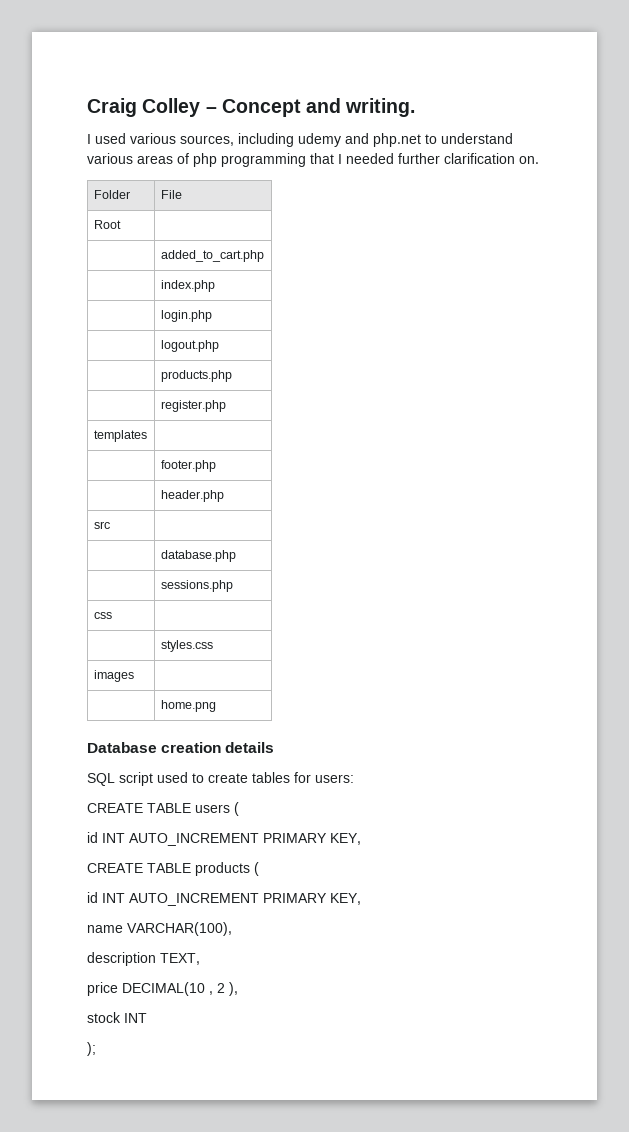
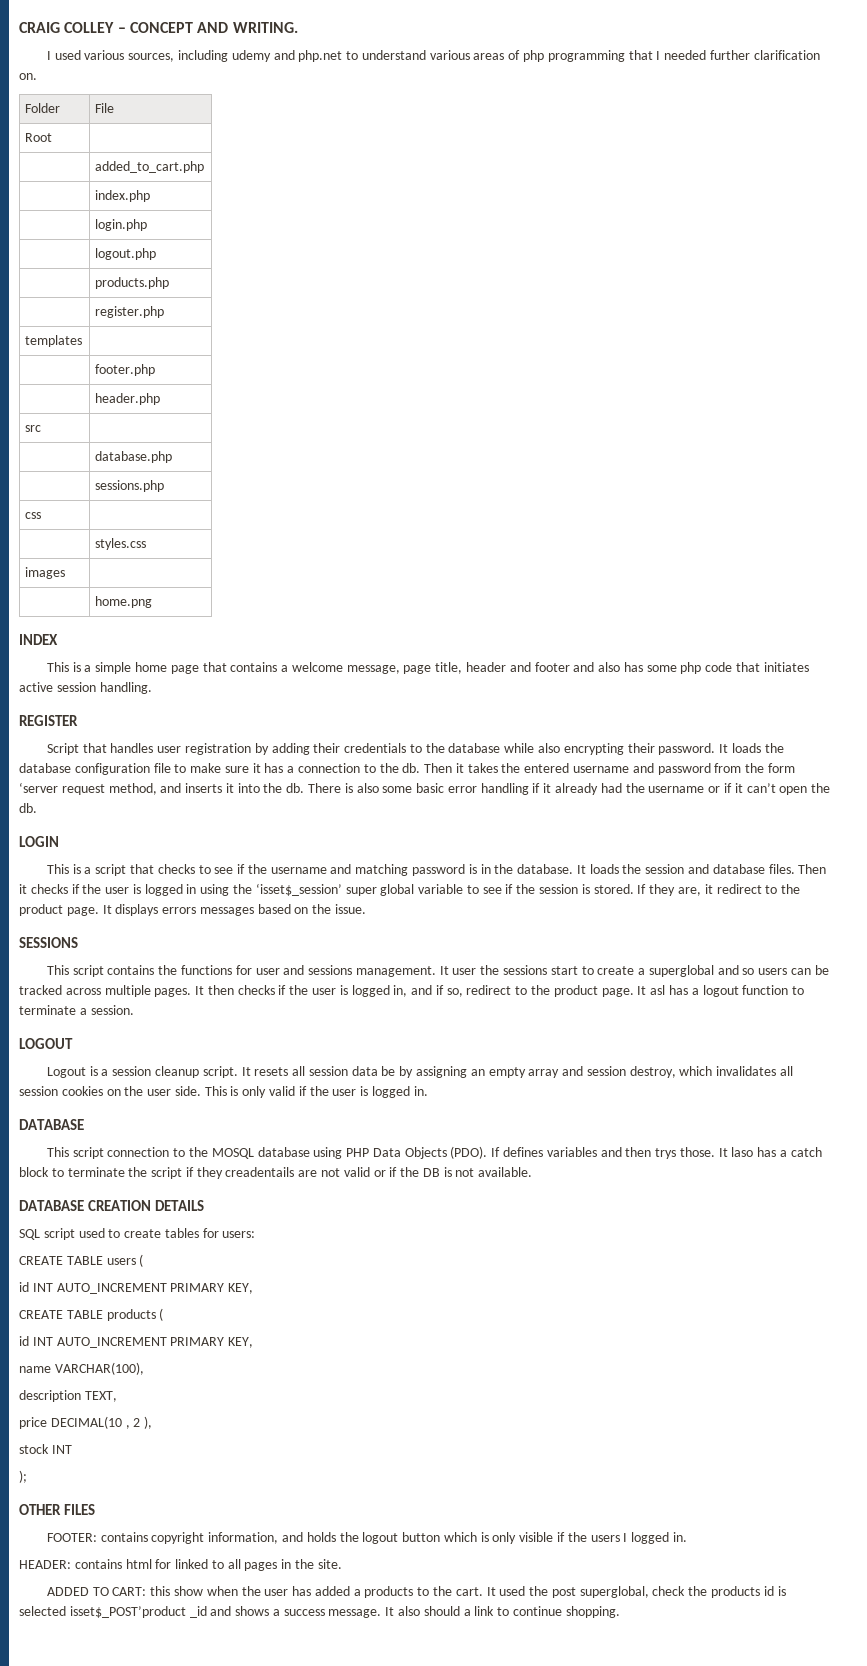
- Craig Colley – Concept and writing.
+ CRAIG COLLEY – CONCEPT AND WRITING.
- Database creation details
+ INDEX
+ This is a simple home page that contains a welcome message, page title, header and footer and also has some php code that initiates active session handling.
+ REGISTER
+ Script that handles user registration by adding their credentials to the database while also encrypting their password. It loads the database configuration file to make sure it has a connection to the db. Then it takes the entered username and password from the form ‘server request method, and inserts it into the db. There is also some basic error handling if it already had the username or if it can’t open the db.
+ LOGIN
+ This is a script that checks to see if the username and matching password is in the database. It loads the session and database files. Then it checks if the user is logged in using the ‘isset$_session’ super global variable to see if the session is stored. If they are, it redirect to the product page. It displays errors messages based on the issue.
+ SESSIONS
+ This script contains the functions for user and sessions management. It user the sessions start to create a superglobal and so users can be tracked across multiple pages. It then checks if the user is logged in, and if so, redirect to the product page. It asl has a logout function to terminate a session.
+ LOGOUT
+ Logout is a session cleanup script. It resets all session data be by assigning an empty array and session destroy, which invalidates all session cookies on the user side. This is only valid if the user is logged in.
+ DATABASE
+ This script connection to the MOSQL database using PHP Data Objects (PDO). If defines variables and then trys those. It laso has a catch block to terminate the script if they creadentails are not valid or if the DB is not available.
+ DATABASE CREATION DETAILS
+ OTHER FILES
+ FOOTER: contains copyright information, and holds the logout button which is only visible if the users I logged in.
+ HEADER: contains html for linked to all pages in the site.
+ ADDED TO CART: this show when the user has added a products to the cart. It used the post superglobal, check the products id is selected isset$_POST’product _id and shows a success message. It also should a link to continue shopping.

